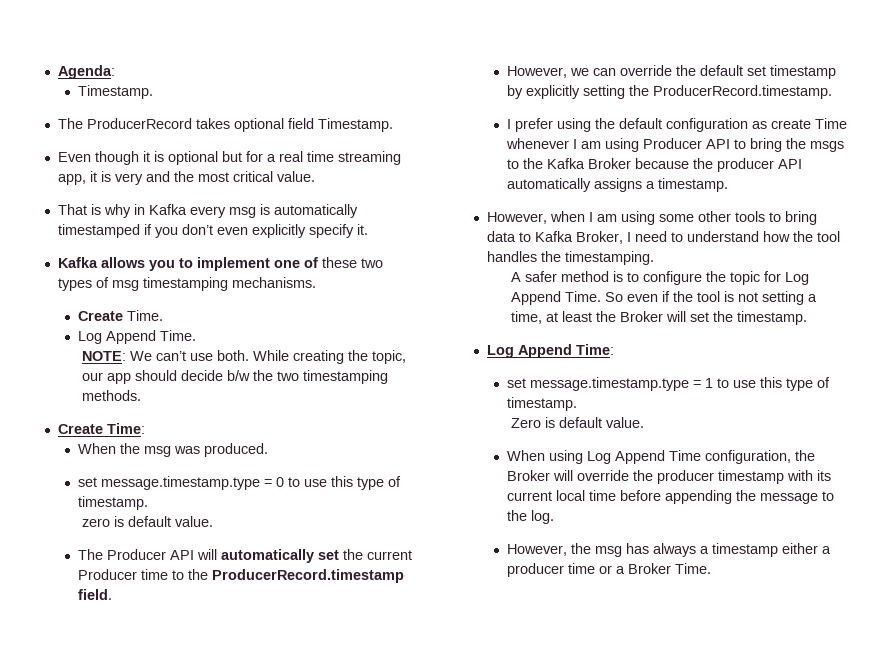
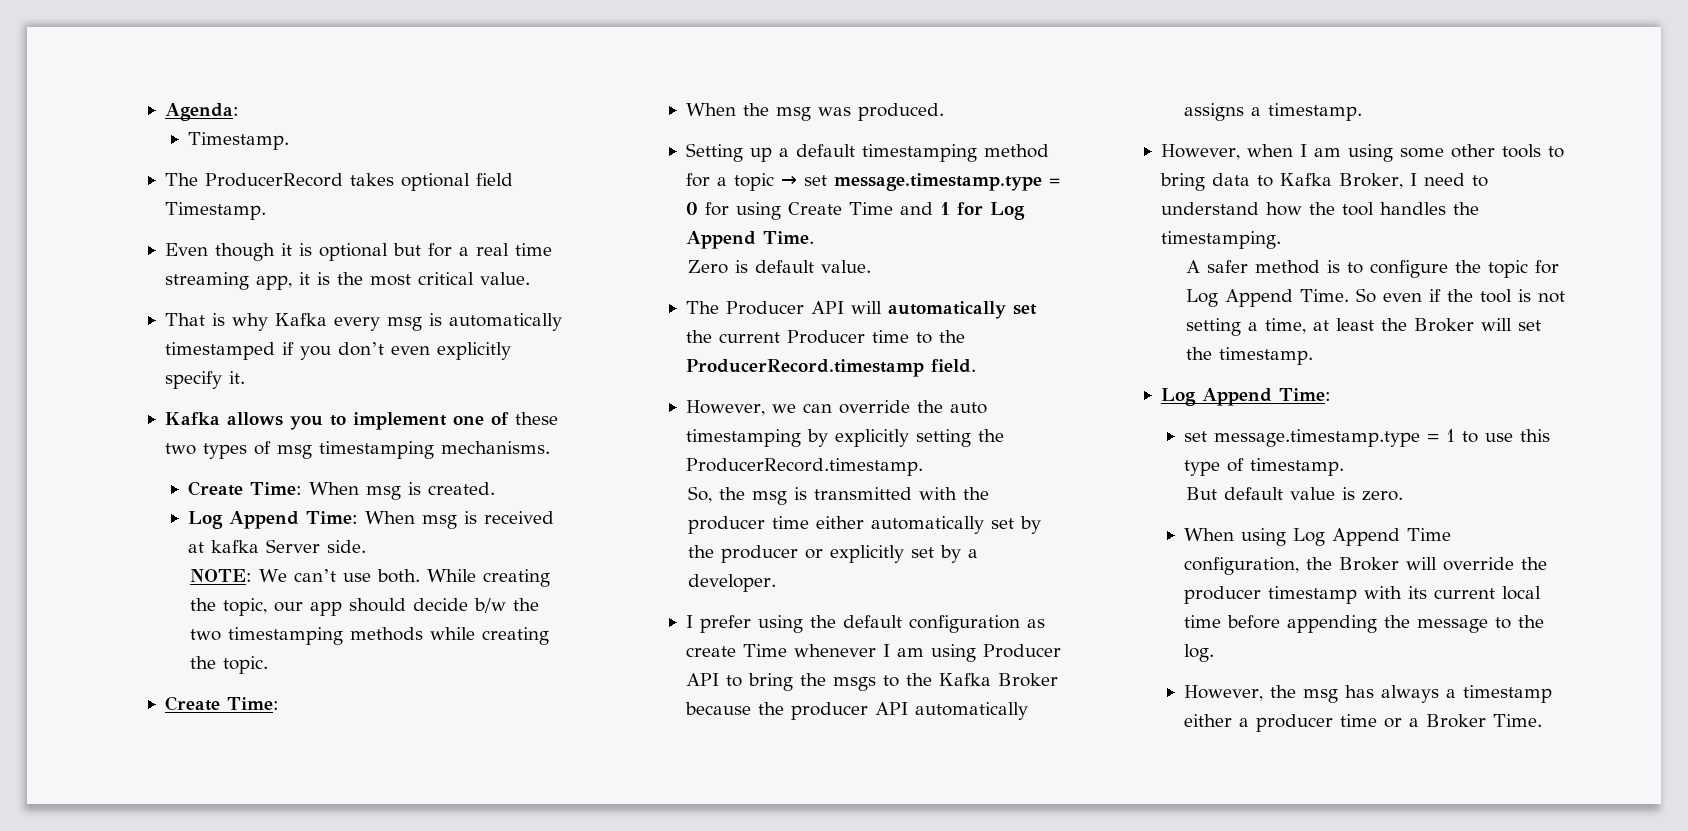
- Even though it is optional but for a real time streaming app, it is very and the most critical value.
+ Even though it is optional but for a real time streaming app, it is the most critical value.
- That is why in Kafka every msg is automatically timestamped if you don’t even explicitly specify it.
+ That is why Kafka every msg is automatically timestamped if you don’t even explicitly specify it.
- Create Time.
- Log Append Time.
+ Create Time: When msg is created.
+ Log Append Time: When msg is received at kafka Server side.
- While creating the topic, our app should decide b/w the two timestamping methods.
+ While creating the topic, our app should decide b/w the two timestamping methods while creating the topic.
- set message.timestamp.type = 0 to use this type of timestamp.
- zero is default value.
+ Setting up a default timestamping method for a topic → set message.timestamp.type = 0 for using Create Time and 1 for Log Append Time.
+ Zero is default value.
- However, we can override the default set timestamp by explicitly setting the ProducerRecord.timestamp.
+ However, we can override the auto timestamping by explicitly setting the ProducerRecord.timestamp.
+ So, the msg is transmitted with the producer time either automatically set by the producer or explicitly set by a developer.
- Zero is default value.
+ But default value is zero.

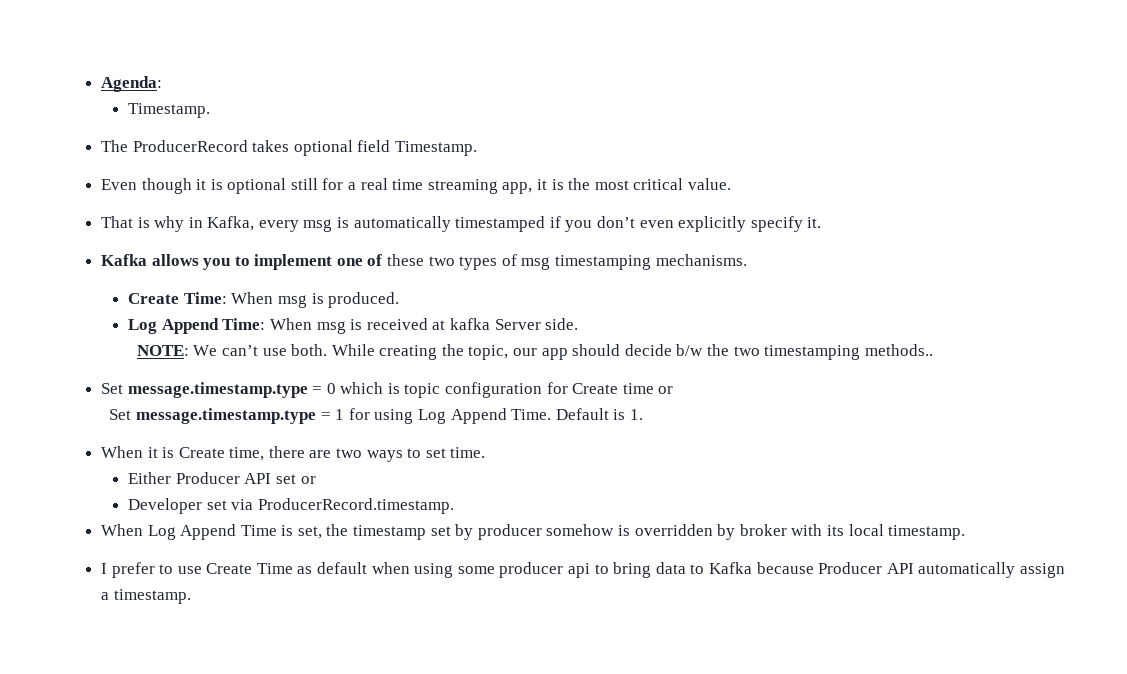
- Even though it is optional but for a real time streaming app, it is the most critical value.
+ Even though it is optional still for a real time streaming app, it is the most critical value.
- That is why Kafka every msg is automatically timestamped if you don’t even explicitly specify it.
+ That is why in Kafka, every msg is automatically timestamped if you don’t even explicitly specify it.
- Create Time: When msg is created.
+ Create Time: When msg is produced.
- While creating the topic, our app should decide b/w the two timestamping methods while creating the topic.
- Create Time:
- When the msg was produced.
- Setting up a default timestamping method for a topic → set message.timestamp.type = 0 for using Create Time and 1 for Log Append Time.
- Zero is default value.
- The Producer API will automatically set the current Producer time to the ProducerRecord.timestamp field.
- However, we can override the auto timestamping by explicitly setting the ProducerRecord.timestamp.
- So, the msg is transmitted with the producer time either automatically set by the producer or explicitly set by a developer.
- I prefer using the default configuration as create Time whenever I am using Producer API to bring the msgs to the Kafka Broker because the producer API automatically assigns a timestamp.
- However, when I am using some other tools to bring data to Kafka Broker, I need to understand how the tool handles the timestamping.
- A safer method is to configure the topic for Log Append Time. So even if the tool is not setting a time, at least the Broker will set the timestamp.
- Log Append Time:
- set message.timestamp.type = 1 to use this type of timestamp.
- But default value is zero.
- When using Log Append Time configuration, the Broker will override the producer timestamp with its current local time before appending the message to the log.
- However, the msg has always a timestamp either a producer time or a Broker Time.
+ While creating the topic, our app should decide b/w the two timestamping methods..
+ Set message.timestamp.type = 0 which is topic configuration for Create time or
+ Set message.timestamp.type = 1 for using Log Append Time. Default is 1.
+ When it is Create time, there are two ways to set time.
+ Either Producer API set or
+ Developer set via ProducerRecord.timestamp.
+ When Log Append Time is set, the timestamp set by producer somehow is overridden by broker with its local timestamp.
+ I prefer to use Create Time as default when using some producer api to bring data to Kafka because Producer API automatically assign a timestamp.

